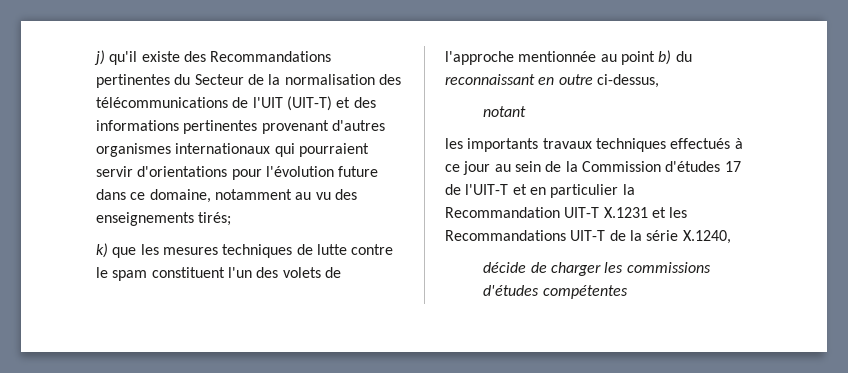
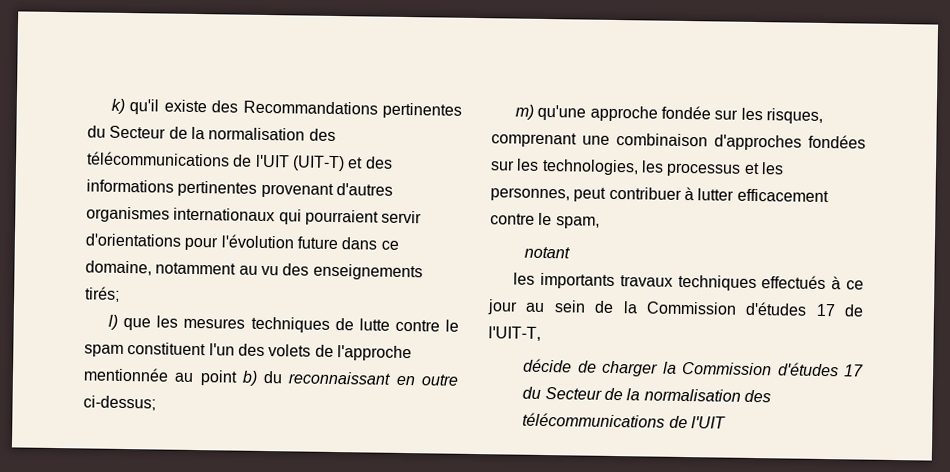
- j) qu'il existe des Recommandations pertinentes du Secteur de la normalisation des télécommunications de l'UIT (UIT-T) et des informations pertinentes provenant d'autres organismes internationaux qui pourraient servir d'orientations pour l'évolution future dans ce domaine, notamment au vu des enseignements tirés;
+ k) qu'il existe des Recommandations pertinentes du Secteur de la normalisation des télécommunications de l'UIT (UIT-T) et des informations pertinentes provenant d'autres organismes internationaux qui pourraient servir d'orientations pour l'évolution future dans ce domaine, notamment au vu des enseignements tirés;
- k) que les mesures techniques de lutte contre le spam constituent l'un des volets de l'approche mentionnée au point b) du reconnaissant en outre ci-dessus,
+ l) que les mesures techniques de lutte contre le spam constituent l'un des volets de l'approche mentionnée au point b) du reconnaissant en outre ci-dessus;
+ m) qu'une approche fondée sur les risques, comprenant une combinaison d'approches fondées sur les technologies, les processus et les personnes, peut contribuer à lutter efficacement contre le spam,
- les importants travaux techniques effectués à ce jour au sein de la Commission d'études 17 de l'UIT-T et en particulier la Recommandation UIT-T X.1231 et les Recommandations UIT-T de la série X.1240,
- décide de charger les commissions d'études compétentes
+ les importants travaux techniques effectués à ce jour au sein de la Commission d'études 17 de l'UIT-T,
+ décide de charger la Commission d'études 17 du Secteur de la normalisation des télécommunications de l'UIT

